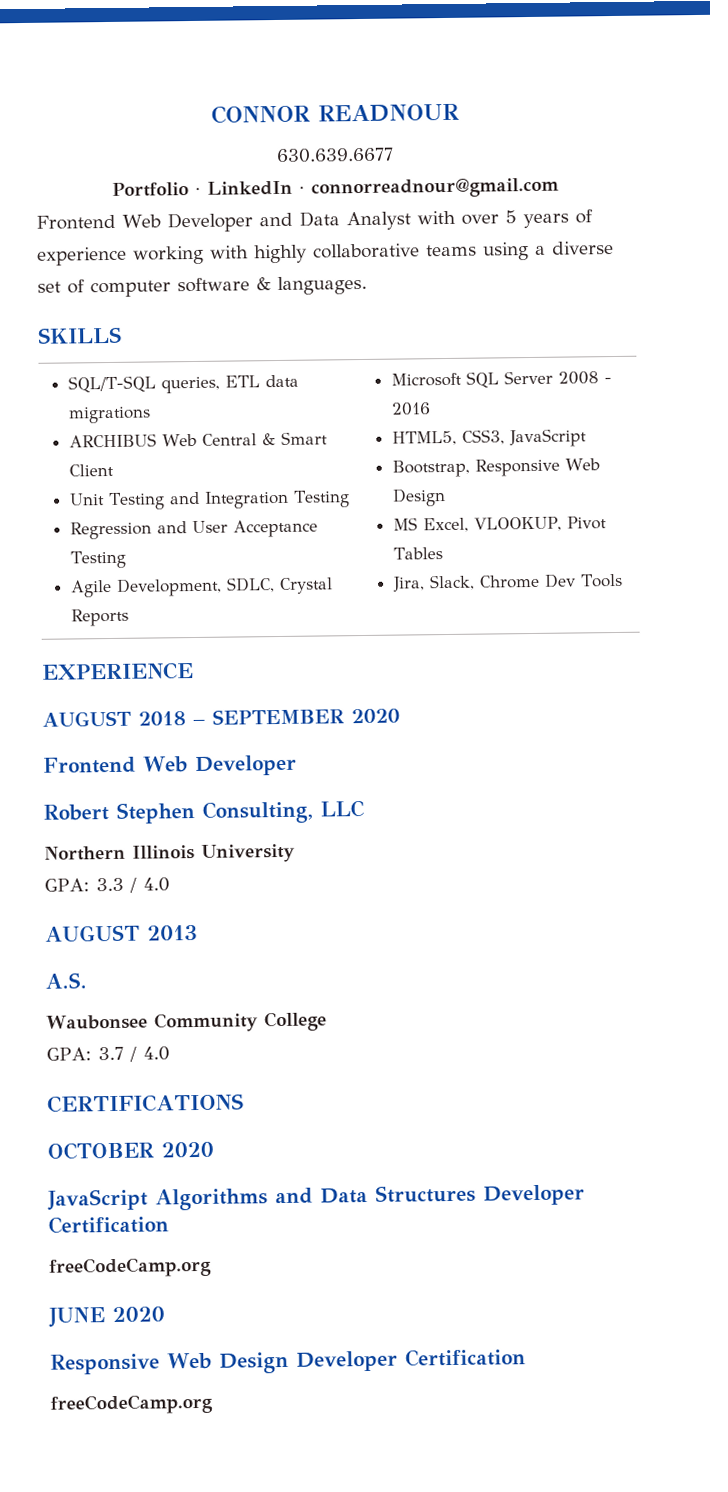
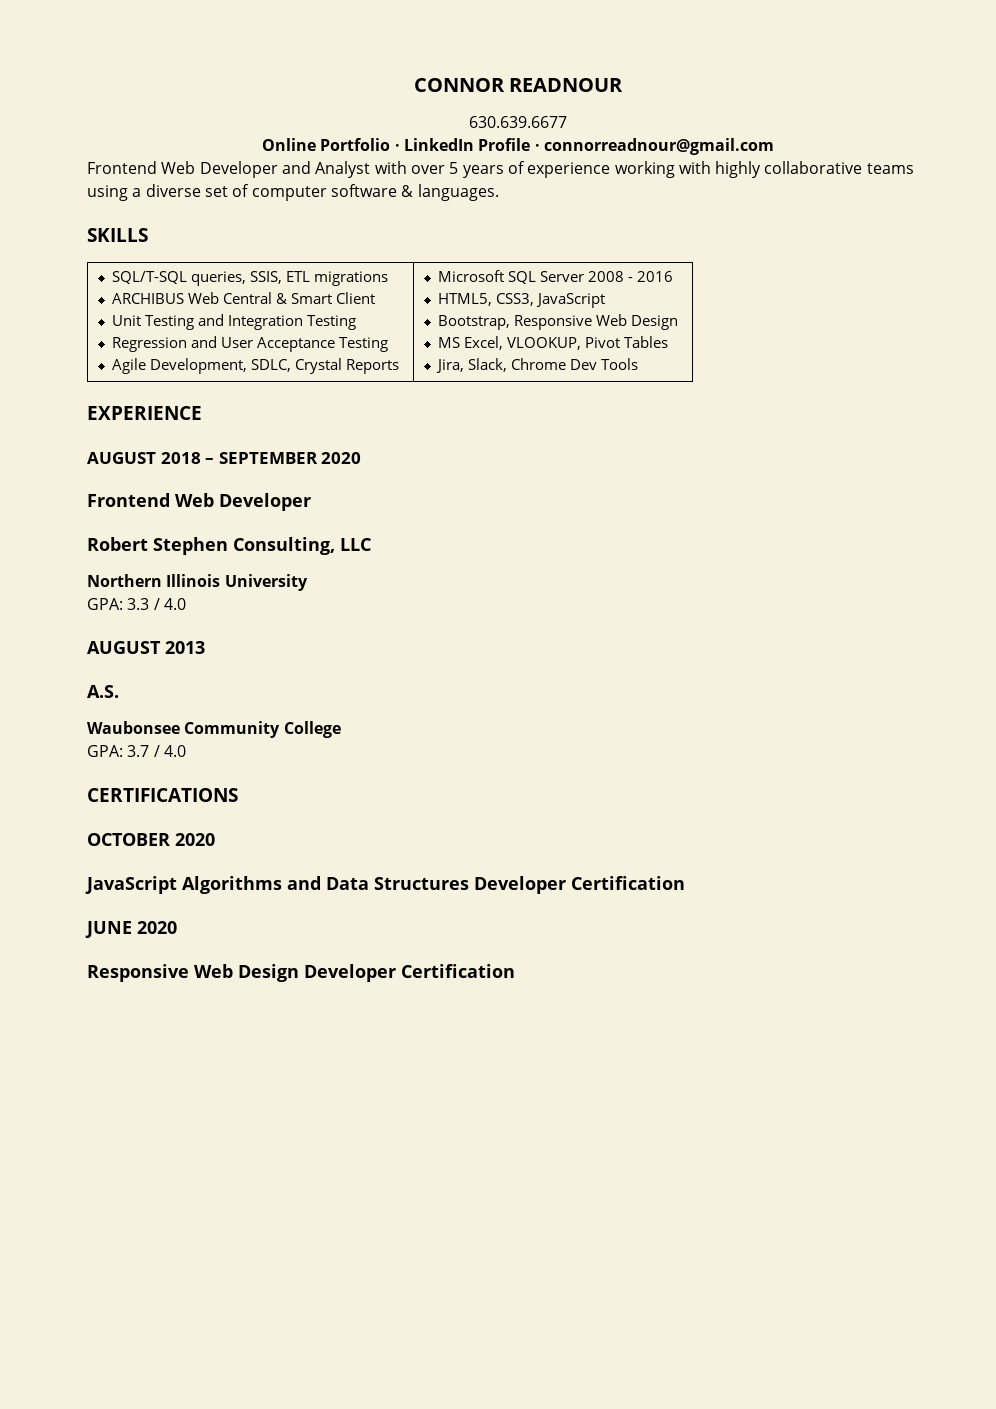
- Portfolio · LinkedIn · connorreadnour@gmail.com
+ Online Portfolio · LinkedIn Profile · connorreadnour@gmail.com
- Frontend Web Developer and Data Analyst with over 5 years of experience working with highly collaborative teams using a diverse set of computer software & languages.
+ Frontend Web Developer and Analyst with over 5 years of experience working with highly collaborative teams using a diverse set of computer software & languages.
- SQL/T-SQL queries, ETL data migrations
+ SQL/T-SQL queries, SSIS, ETL migrations
  JavaScript Algorithms and Data Structures Developer Certification
- freeCodeCamp.org
  Responsive Web Design Developer Certification
- freeCodeCamp.org

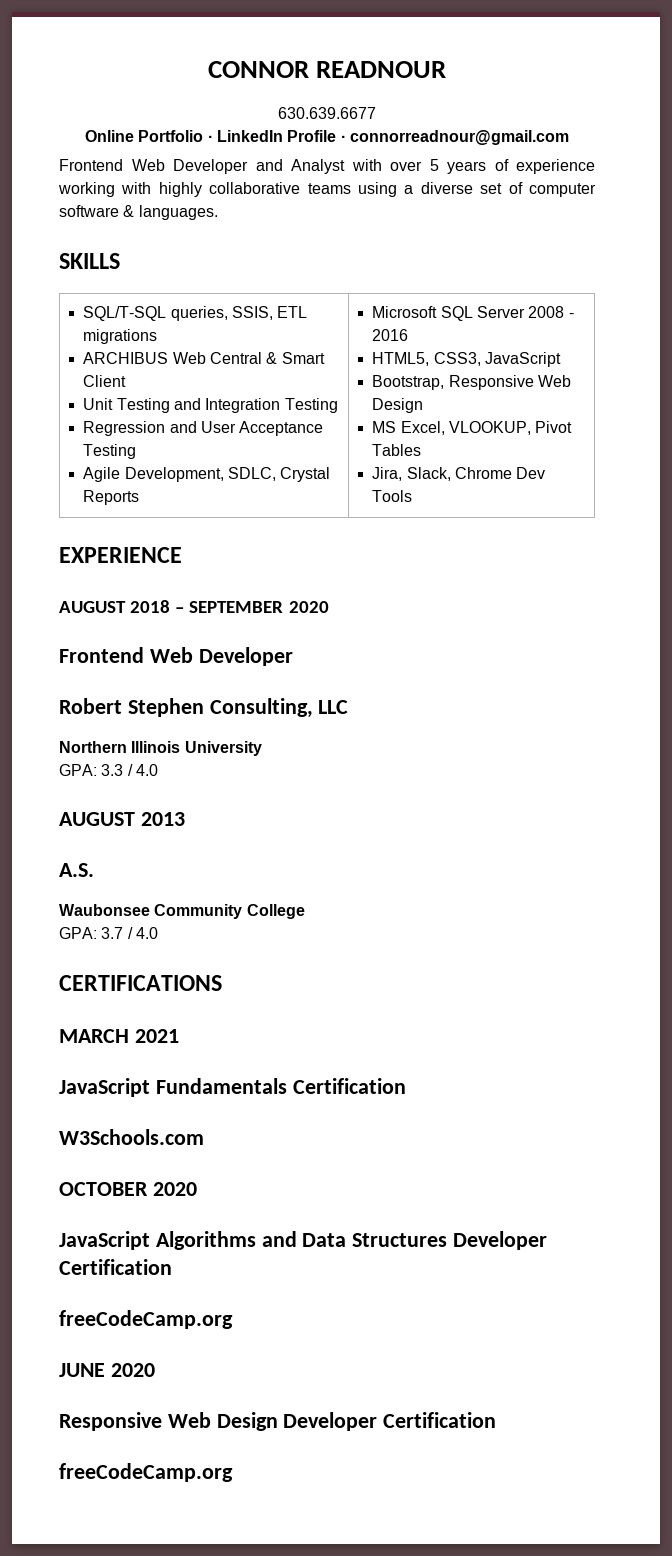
+ MARCH 2021
+ JavaScript Fundamentals Certification
+ W3Schools.com
  JavaScript Algorithms and Data Structures Developer Certification
+ freeCodeCamp.org
  Responsive Web Design Developer Certification
+ freeCodeCamp.org

